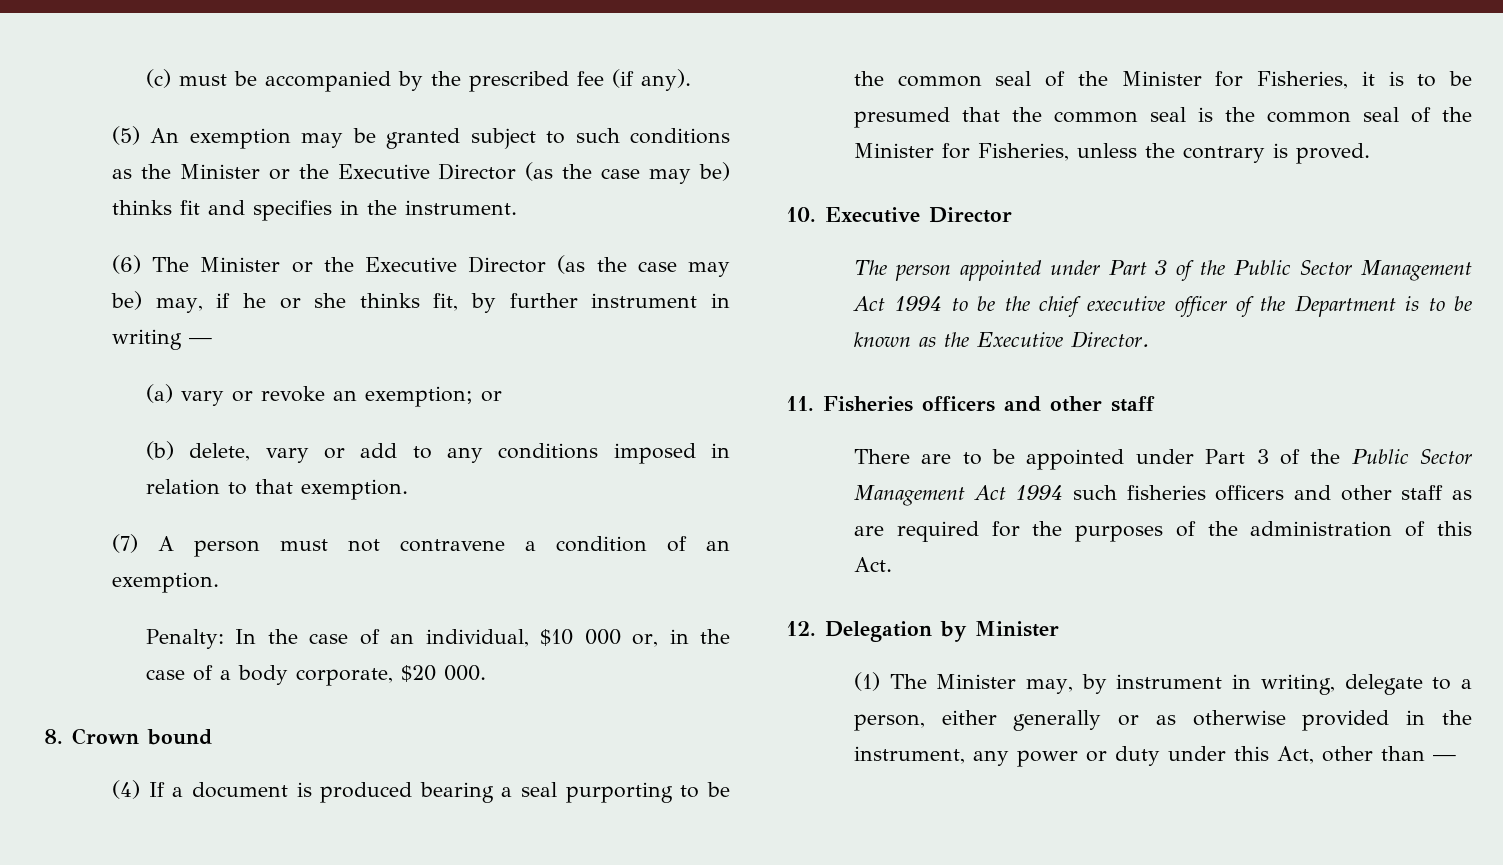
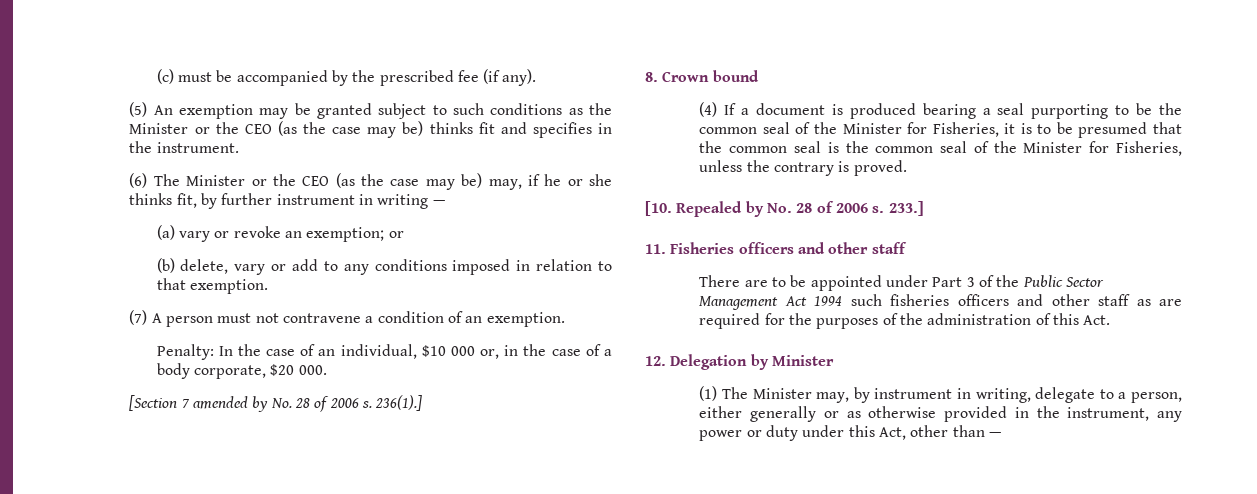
- (5) An exemption may be granted subject to such conditions as the Minister or the Executive Director (as the case may be) thinks fit and specifies in the instrument.
+ (5) An exemption may be granted subject to such conditions as the Minister or the CEO (as the case may be) thinks fit and specifies in the instrument.
- (6) The Minister or the Executive Director (as the case may be) may, if he or she thinks fit, by further instrument in writing —
+ (6) The Minister or the CEO (as the case may be) may, if he or she thinks fit, by further instrument in writing —
+ [Section 7 amended by No. 28 of 2006 s. 236(1).]
- 10. Executive Director
- The person appointed under Part 3 of the Public Sector Management Act 1994 to be the chief executive officer of the Department is to be known as the Executive Director.
+ [10. Repealed by No. 28 of 2006 s. 233.]

